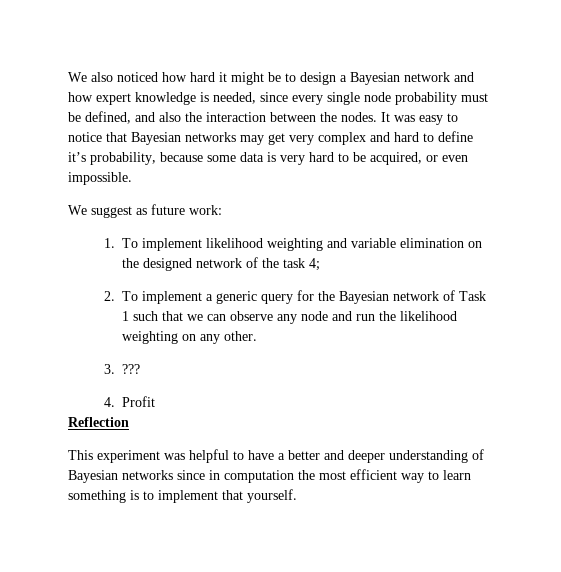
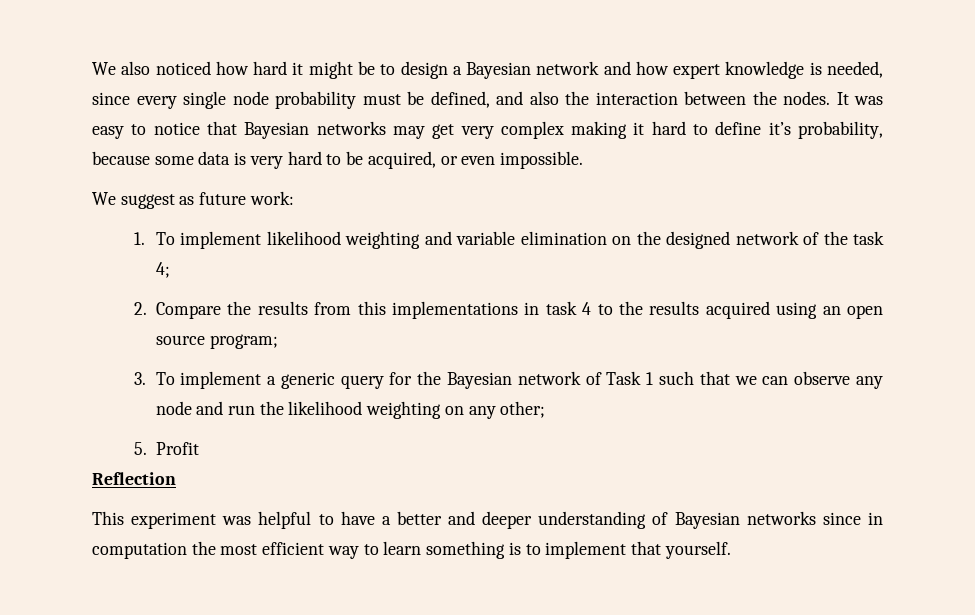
- It was easy to notice that Bayesian networks may get very complex and hard to define it’s probability, because some data is very hard to be acquired, or even impossible.
+ It was easy to notice that Bayesian networks may get very complex making it hard to define it’s probability, because some data is very hard to be acquired, or even impossible.
- 2. To implement a generic query for the Bayesian network of Task 1 such that we can observe any node and run the likelihood weighting on any other.
- 3. ???
- 4. Profit
+ 2. Compare the results from this implementations in task 4 to the results acquired using an open source program;
+ 3. To implement a generic query for the Bayesian network of Task 1 such that we can observe any node and run the likelihood weighting on any other;
+ 5. Profit

